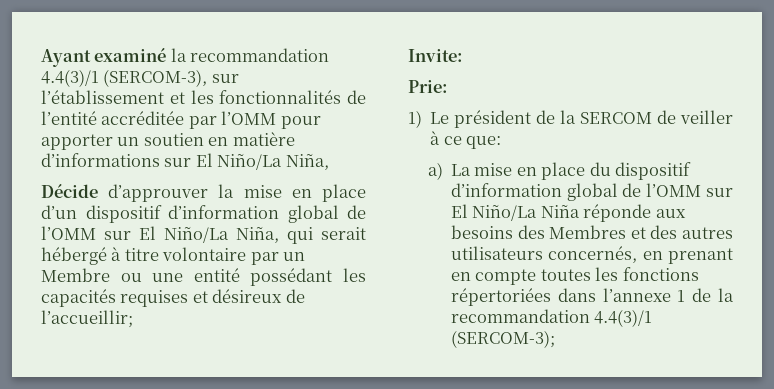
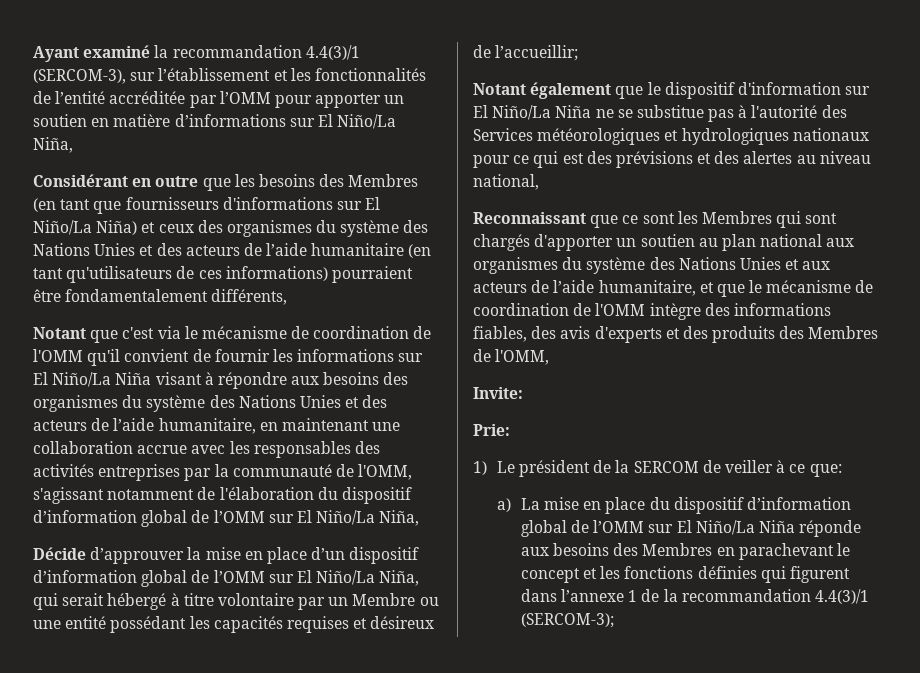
+ Considérant en outre que les besoins des Membres (en tant que fournisseurs d'informations sur El Niño/La Niña) et ceux des organismes du système des Nations Unies et des acteurs de l’aide humanitaire (en tant qu'utilisateurs de ces informations) pourraient être fondamentalement différents,
+ Notant que c'est via le mécanisme de coordination de l'OMM qu'il convient de fournir les informations sur El Niño/La Niña visant à répondre aux besoins des organismes du système des Nations Unies et des acteurs de l’aide humanitaire, en maintenant une collaboration accrue avec les responsables des activités entreprises par la communauté de l'OMM, s'agissant notamment de l'élaboration du dispositif d’information global de l’OMM sur El Niño/La Niña,
+ Notant également que le dispositif d'information sur El Niño/La Niña ne se substitue pas à l'autorité des Services météorologiques et hydrologiques nationaux pour ce qui est des prévisions et des alertes au niveau national,
+ Reconnaissant que ce sont les Membres qui sont chargés d'apporter un soutien au plan national aux organismes du système des Nations Unies et aux acteurs de l’aide humanitaire, et que le mécanisme de coordination de l'OMM intègre des informations fiables, des avis d'experts et des produits des Membres de l'OMM,
- a) La mise en place du dispositif d’information global de l’OMM sur El Niño/La Niña réponde aux besoins des Membres et des autres utilisateurs concernés, en prenant en compte toutes les fonctions répertoriées dans l’annexe 1 de la recommandation 4.4(3)/1 (SERCOM-3);
+ a) La mise en place du dispositif d’information global de l’OMM sur El Niño/La Niña réponde aux besoins des Membres en parachevant le concept et les fonctions définies qui figurent dans l’annexe 1 de la recommandation 4.4(3)/1 (SERCOM-3);

